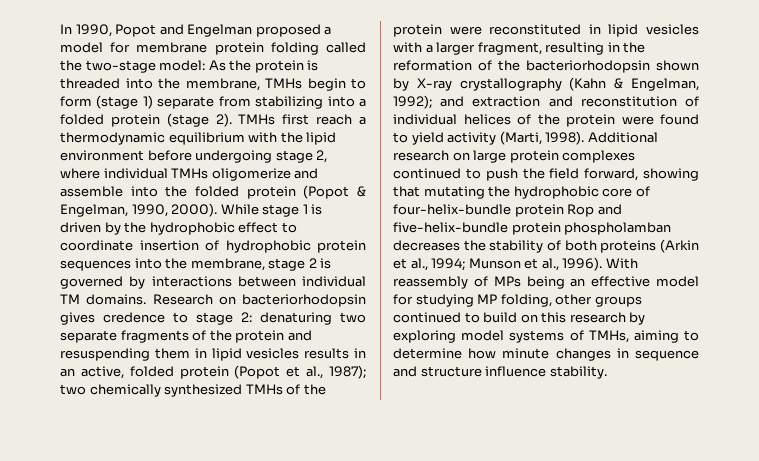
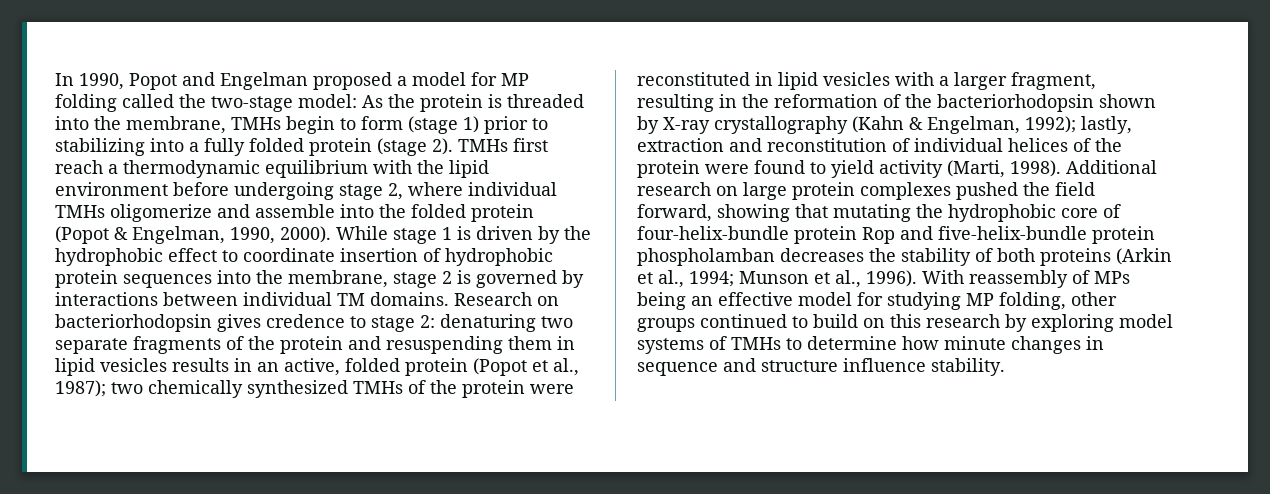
- In 1990, Popot and Engelman proposed a model for membrane protein folding called the two-stage model: As the protein is threaded into the membrane, TMHs begin to form (stage 1) separate from stabilizing into a folded protein (stage 2).
+ In 1990, Popot and Engelman proposed a model for MP folding called the two-stage model: As the protein is threaded into the membrane, TMHs begin to form (stage 1) prior to stabilizing into a fully folded protein (stage 2).
- and extraction and reconstitution of individual helices of the protein were found to yield activity (Marti, 1998).
+ lastly, extraction and reconstitution of individual helices of the protein were found to yield activity (Marti, 1998).
- Additional research on large protein complexes continued to push the field forward, showing that mutating the hydrophobic core of four-helix-bundle protein Rop and five-helix-bundle protein phospholamban decreases the stability of both proteins (Arkin et al., 1994; Munson et al., 1996).
+ Additional research on large protein complexes pushed the field forward, showing that mutating the hydrophobic core of four-helix-bundle protein Rop and five-helix-bundle protein phospholamban decreases the stability of both proteins (Arkin et al., 1994; Munson et al., 1996).
- With reassembly of MPs being an effective model for studying MP folding, other groups continued to build on this research by exploring model systems of TMHs, aiming to determine how minute changes in sequence and structure influence stability.
+ With reassembly of MPs being an effective model for studying MP folding, other groups continued to build on this research by exploring model systems of TMHs to determine how minute changes in sequence and structure influence stability.

